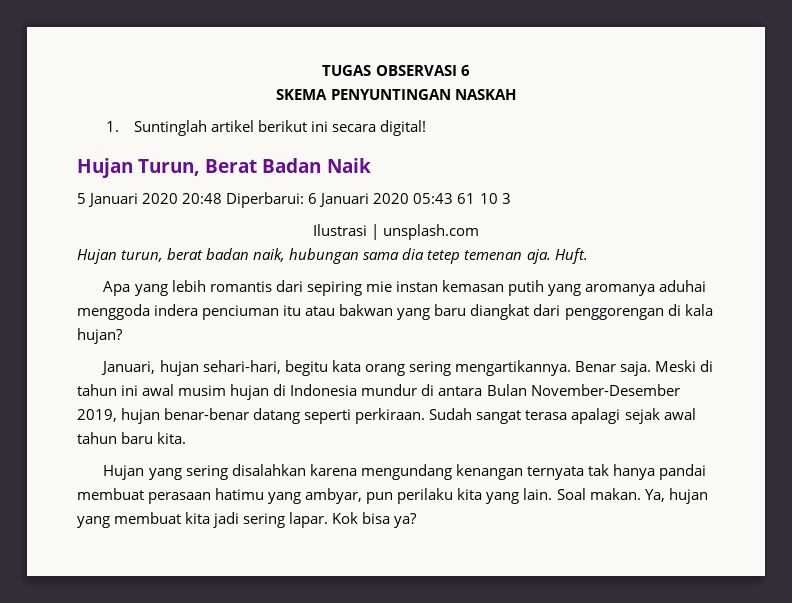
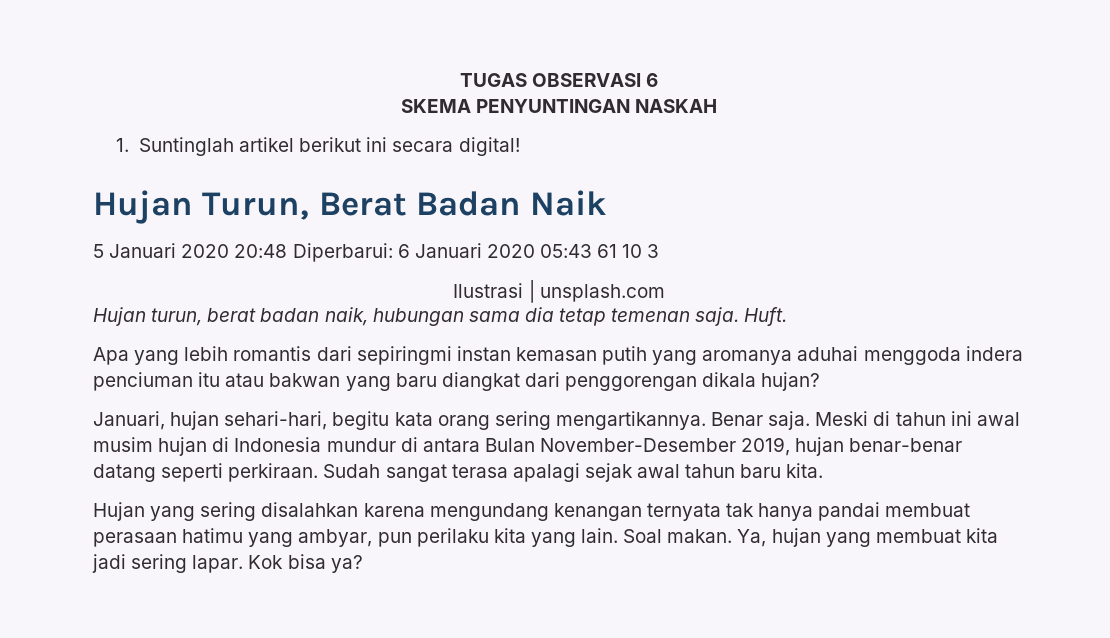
- Hujan turun, berat badan naik, hubungan sama dia tetep temenan aja.
+ Hujan turun, berat badan naik, hubungan sama dia tetap temenan saja.
- Apa yang lebih romantis dari sepiring mie instan kemasan putih yang aromanya aduhai menggoda indera penciuman itu atau bakwan yang baru diangkat dari penggorengan di kala hujan?
+ Apa yang lebih romantis dari sepiringmi instan kemasan putih yang aromanya aduhai menggoda indera penciuman itu atau bakwan yang baru diangkat dari penggorengan dikala hujan?

